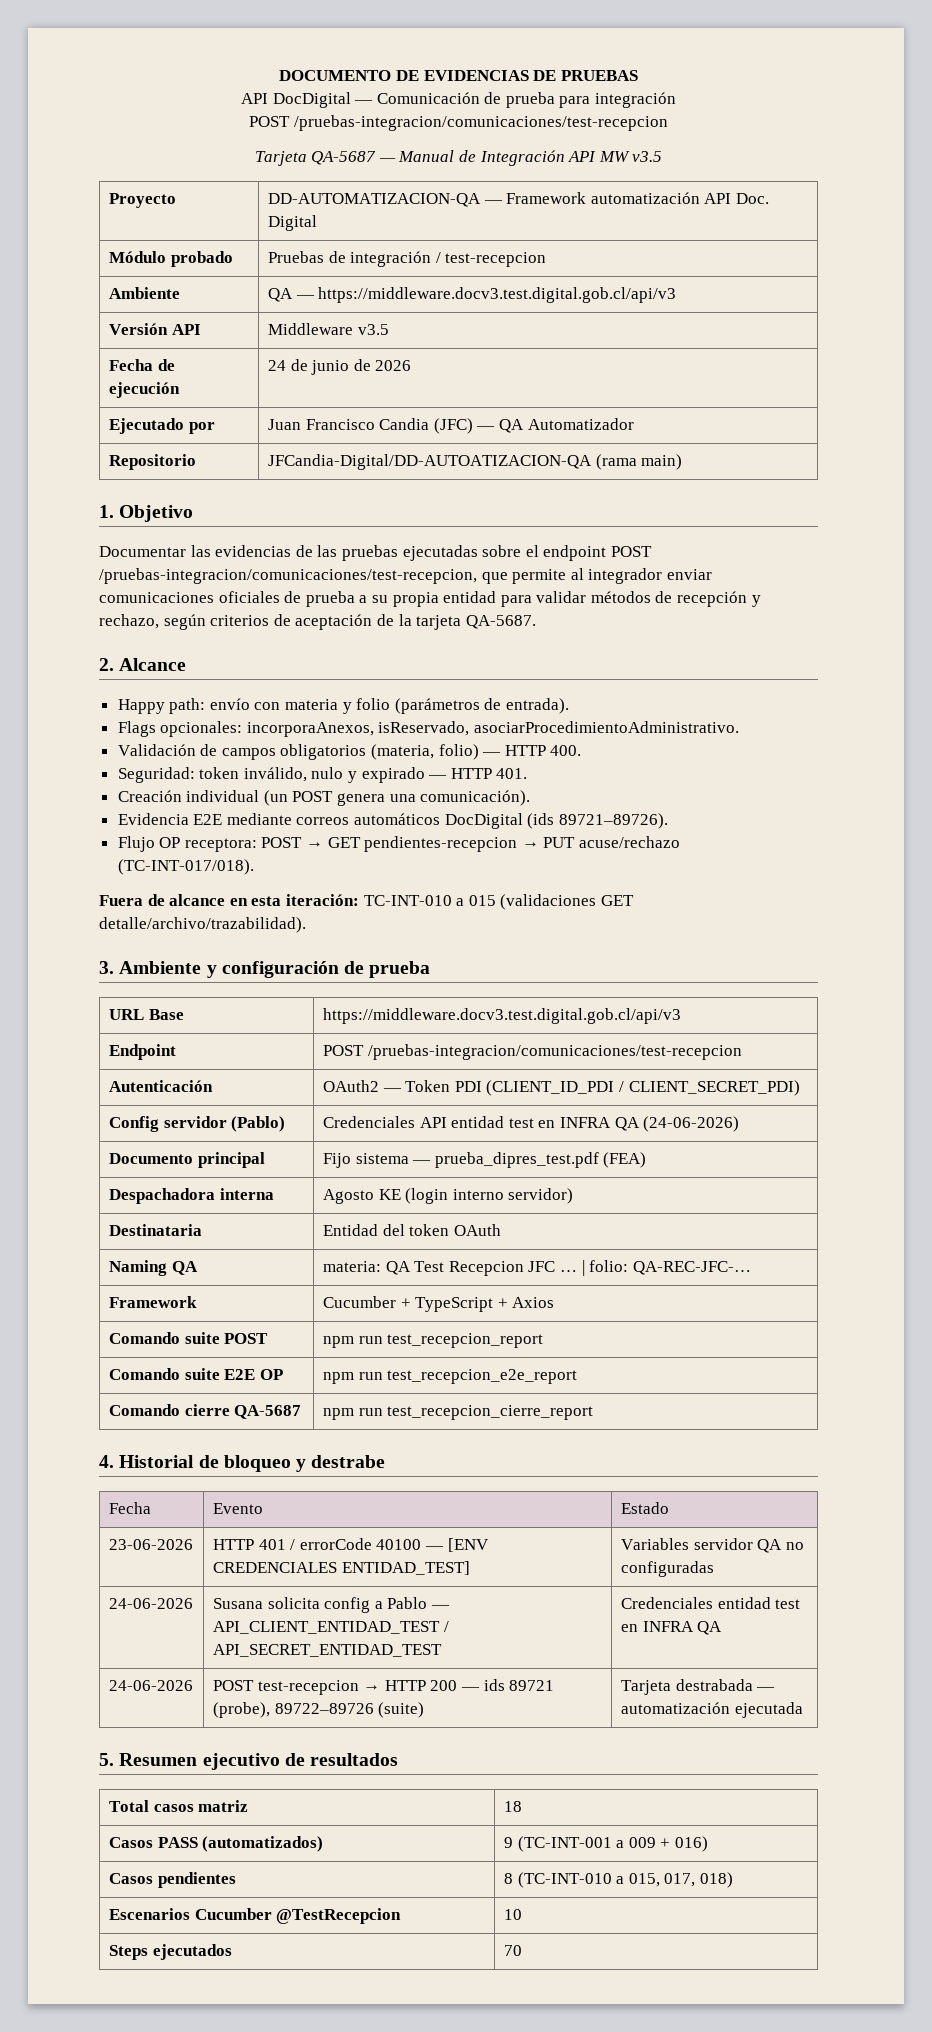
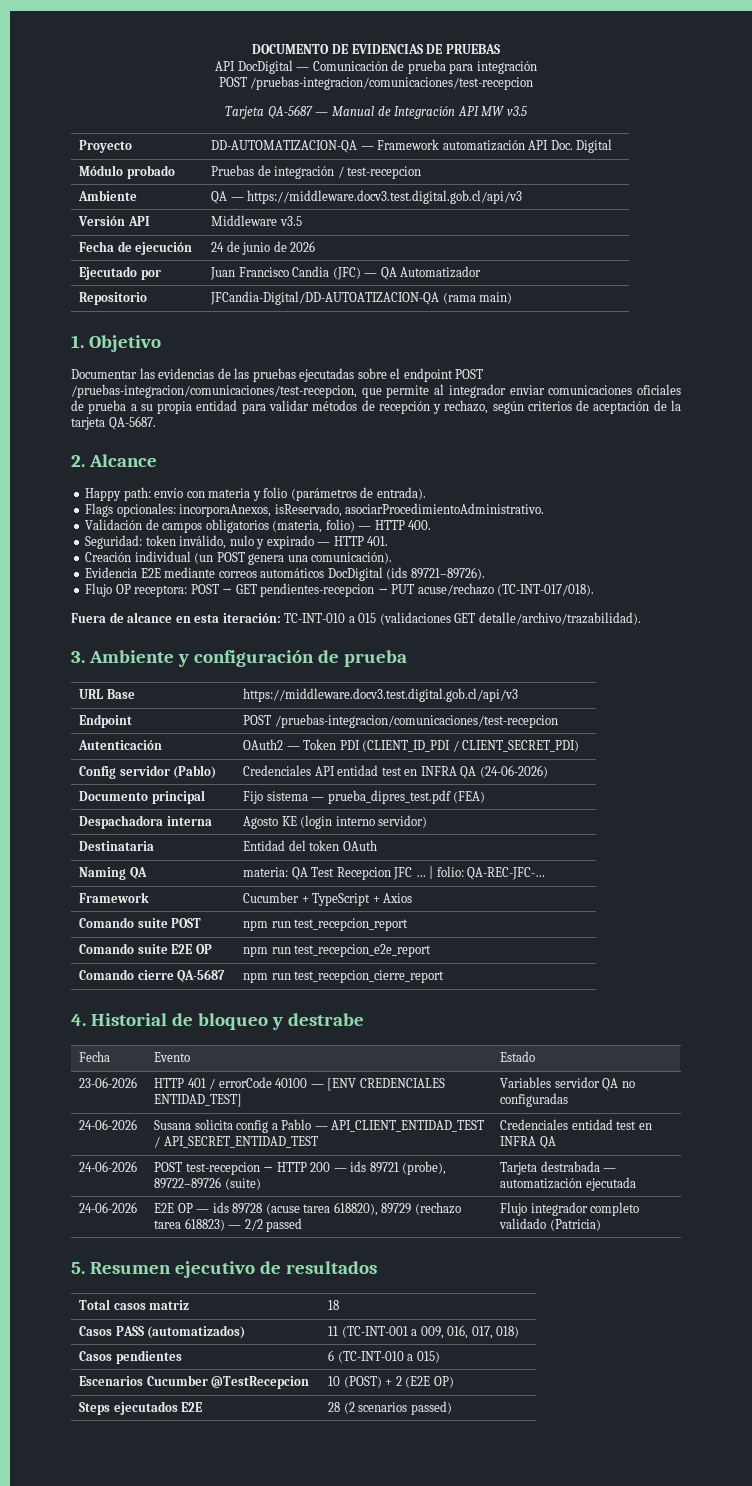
+ 24-06-2026 | E2E OP — ids 89728 (acuse tarea 618820), 89729 (rechazo tarea 618823) — 2/2 passed | Flujo integrador completo validado (Patricia)
- Casos PASS (automatizados) | 9 (TC-INT-001 a 009 + 016)
+ Casos PASS (automatizados) | 11 (TC-INT-001 a 009, 016, 017, 018)
- Casos pendientes | 8 (TC-INT-010 a 015, 017, 018)
+ Casos pendientes | 6 (TC-INT-010 a 015)
- Escenarios Cucumber @TestRecepcion | 10
- Steps ejecutados | 70
+ Escenarios Cucumber @TestRecepcion | 10 (POST) + 2 (E2E OP)
+ Steps ejecutados E2E | 28 (2 scenarios passed)

